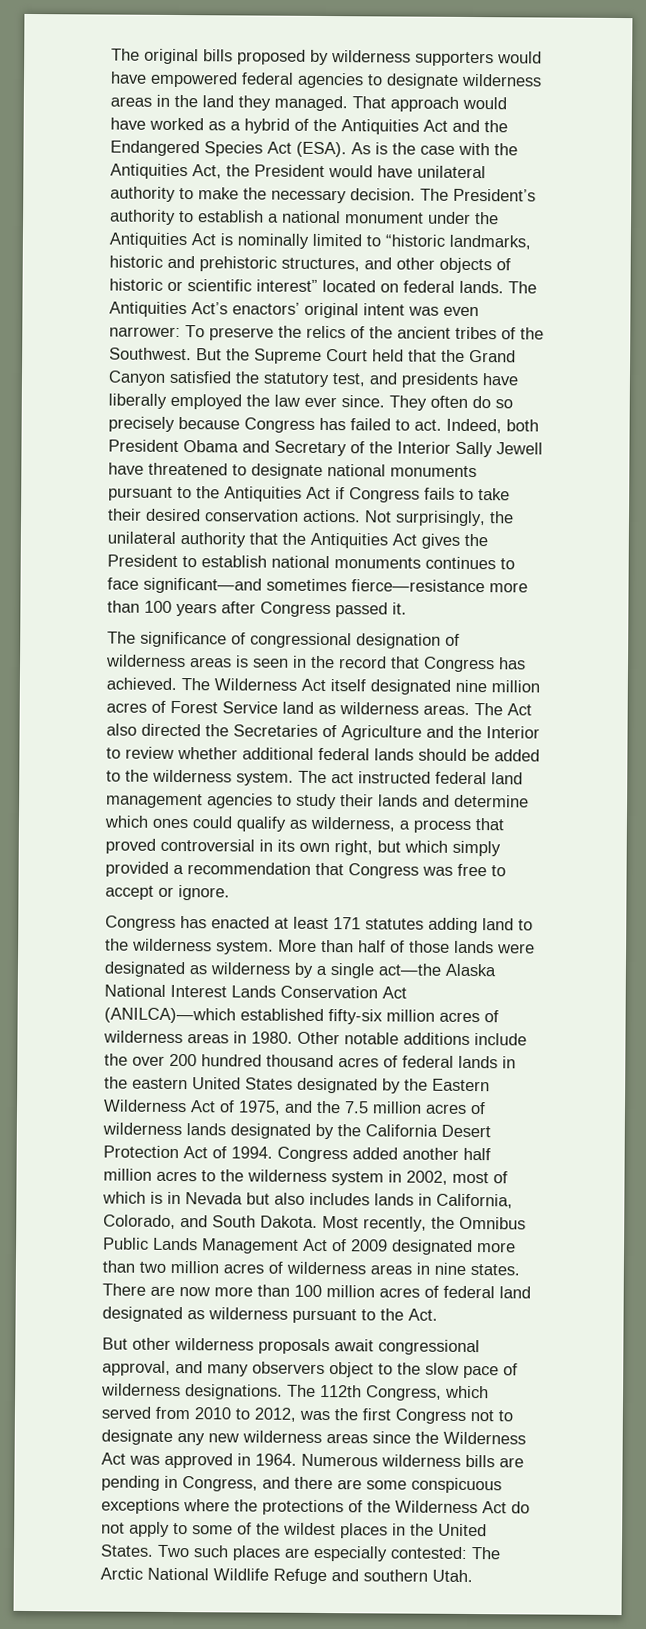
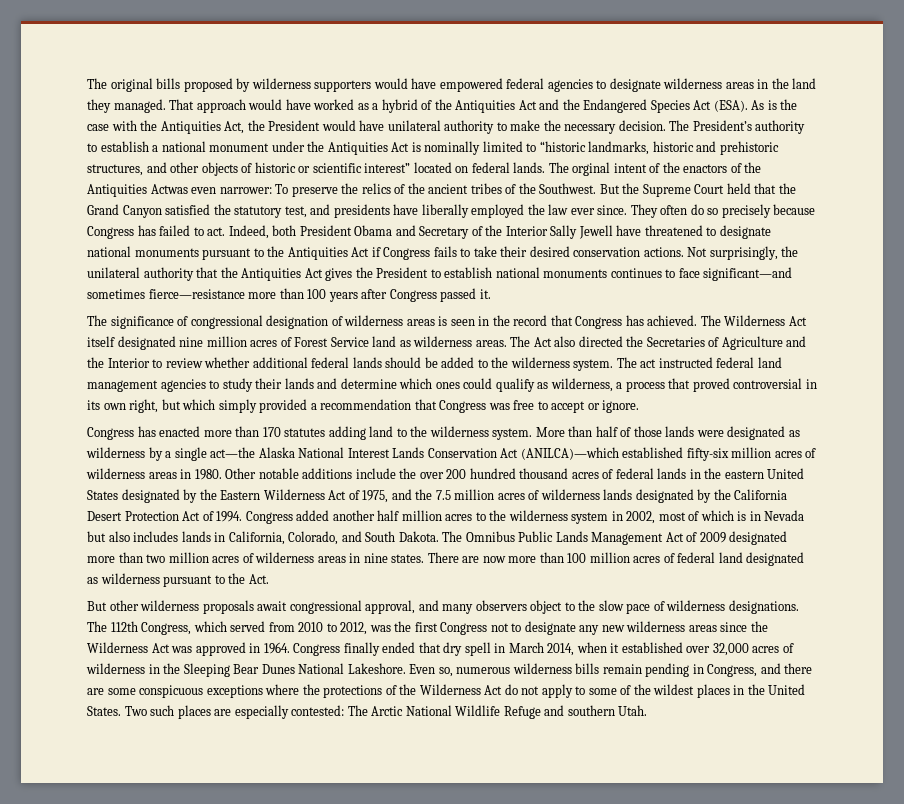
- The Antiquities Act’s enactors’ original intent was even narrower: To preserve the relics of the ancient tribes of the Southwest.
+ The orginal intent of the enactors of the Antiquities Actwas even narrower: To preserve the relics of the ancient tribes of the Southwest.
- Congress has enacted at least 171 statutes adding land to the wilderness system.
+ Congress has enacted more than 170 statutes adding land to the wilderness system.
- Most recently, the Omnibus Public Lands Management Act of 2009 designated more than two million acres of wilderness areas in nine states.
+ The Omnibus Public Lands Management Act of 2009 designated more than two million acres of wilderness areas in nine states.
- Numerous wilderness bills are pending in Congress, and there are some conspicuous exceptions where the protections of the Wilderness Act do not apply to some of the wildest places in the United States.
+ Congress finally ended that dry spell in March 2014, when it established over 32,000 acres of wilderness in the Sleeping Bear Dunes National Lakeshore. Even so, numerous wilderness bills remain pending in Congress, and there are some conspicuous exceptions where the protections of the Wilderness Act do not apply to some of the wildest places in the United States.

